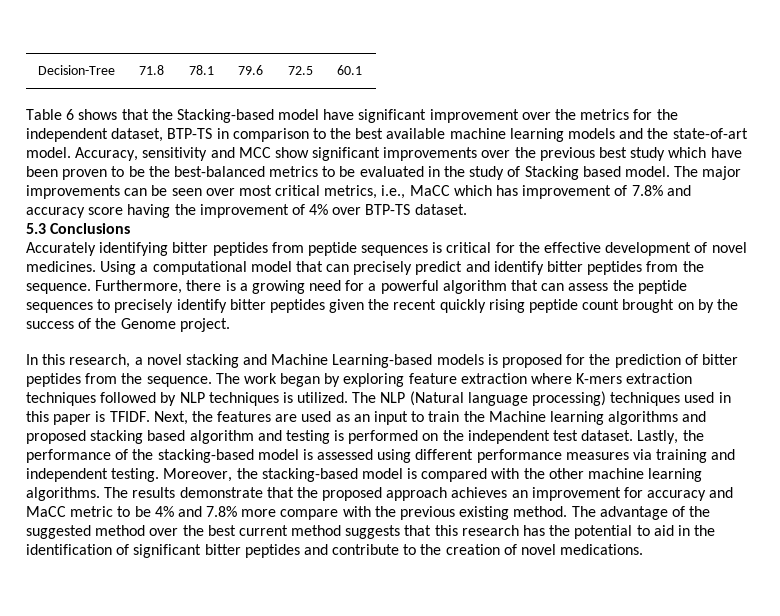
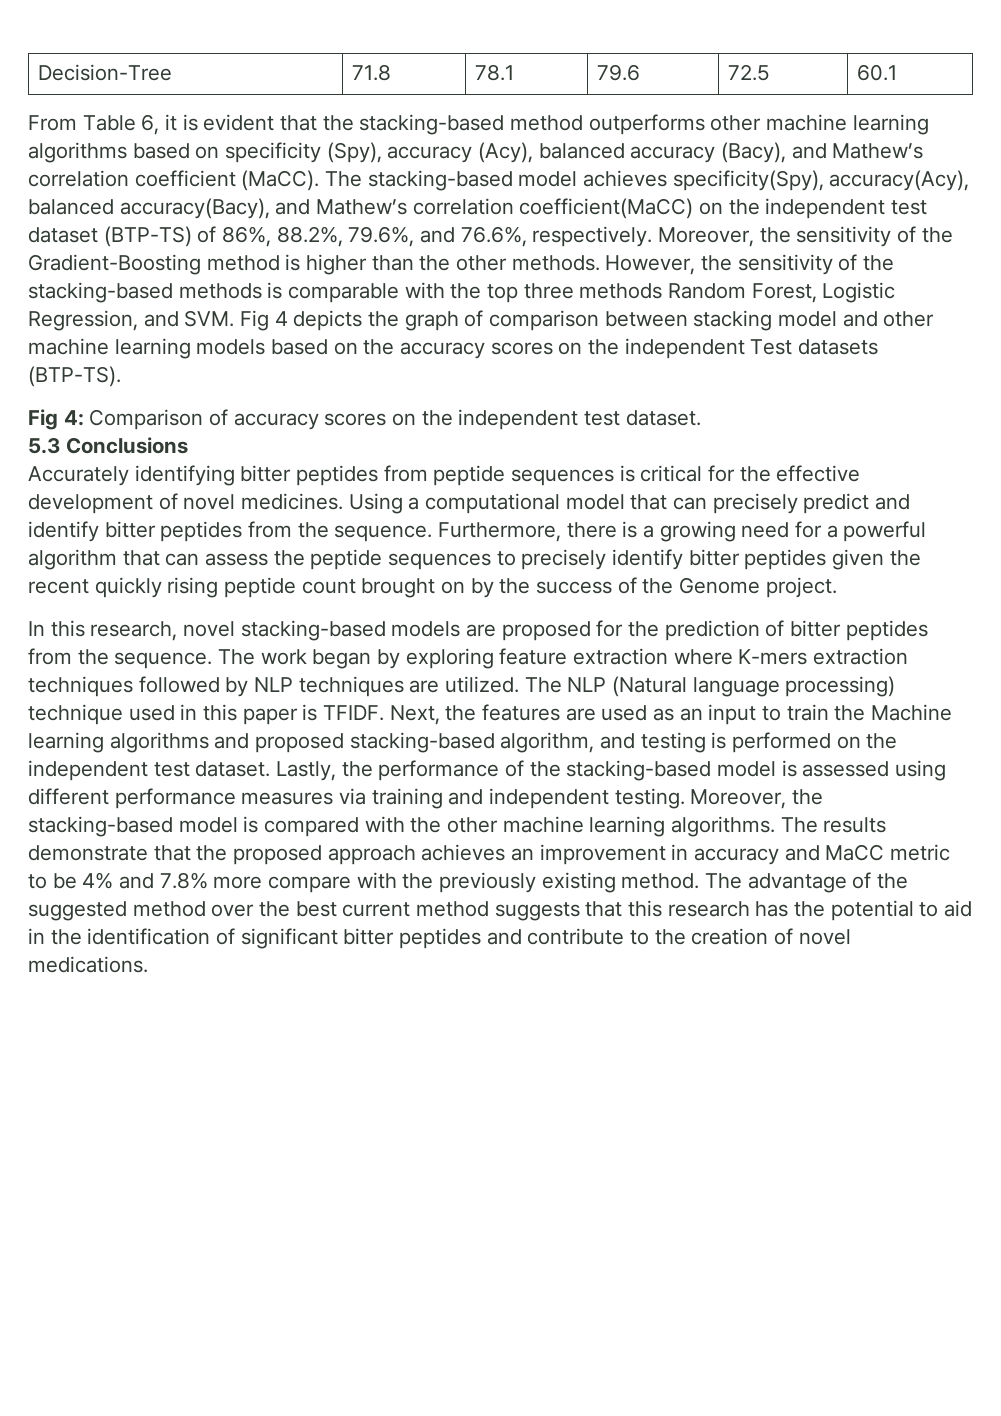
- Table 6 shows that the Stacking-based model have significant improvement over the metrics for the independent dataset, BTP-TS in comparison to the best available machine learning models and the state-of-art model. Accuracy, sensitivity and MCC show significant improvements over the previous best study which have been proven to be the best-balanced metrics to be evaluated in the study of Stacking based model. The major improvements can be seen over most critical metrics, i.e., MaCC which has improvement of 7.8% and accuracy score having the improvement of 4% over BTP-TS dataset.
+ From Table 6, it is evident that the stacking-based method outperforms other machine learning algorithms based on specificity (Spy), accuracy (Acy), balanced accuracy (Bacy), and Mathew’s correlation coefficient (MaCC). The stacking-based model achieves specificity(Spy), accuracy(Acy), balanced accuracy(Bacy), and Mathew’s correlation coefficient(MaCC) on the independent test dataset (BTP-TS) of 86%, 88.2%, 79.6%, and 76.6%, respectively. Moreover, the sensitivity of the Gradient-Boosting method is higher than the other methods. However, the sensitivity of the stacking-based methods is comparable with the top three methods Random Forest, Logistic Regression, and SVM. Fig 4 depicts the graph of comparison between stacking model and other machine learning models based on the accuracy scores on the independent Test datasets (BTP-TS).
+ Fig 4: Comparison of accuracy scores on the independent test dataset.
- In this research, a novel stacking and Machine Learning-based models is proposed for the prediction of bitter peptides from the sequence.
+ In this research, novel stacking-based models are proposed for the prediction of bitter peptides from the sequence.
- The work began by exploring feature extraction where K-mers extraction techniques followed by NLP techniques is utilized.
+ The work began by exploring feature extraction where K-mers extraction techniques followed by NLP techniques are utilized.
- The NLP (Natural language processing) techniques used in this paper is TFIDF.
+ The NLP (Natural language processing) technique used in this paper is TFIDF.
- Next, the features are used as an input to train the Machine learning algorithms and proposed stacking based algorithm and testing is performed on the independent test dataset.
+ Next, the features are used as an input to train the Machine learning algorithms and proposed stacking-based algorithm, and testing is performed on the independent test dataset.
- The results demonstrate that the proposed approach achieves an improvement for accuracy and MaCC metric to be 4% and 7.8% more compare with the previous existing method.
+ The results demonstrate that the proposed approach achieves an improvement in accuracy and MaCC metric to be 4% and 7.8% more compare with the previously existing method.

